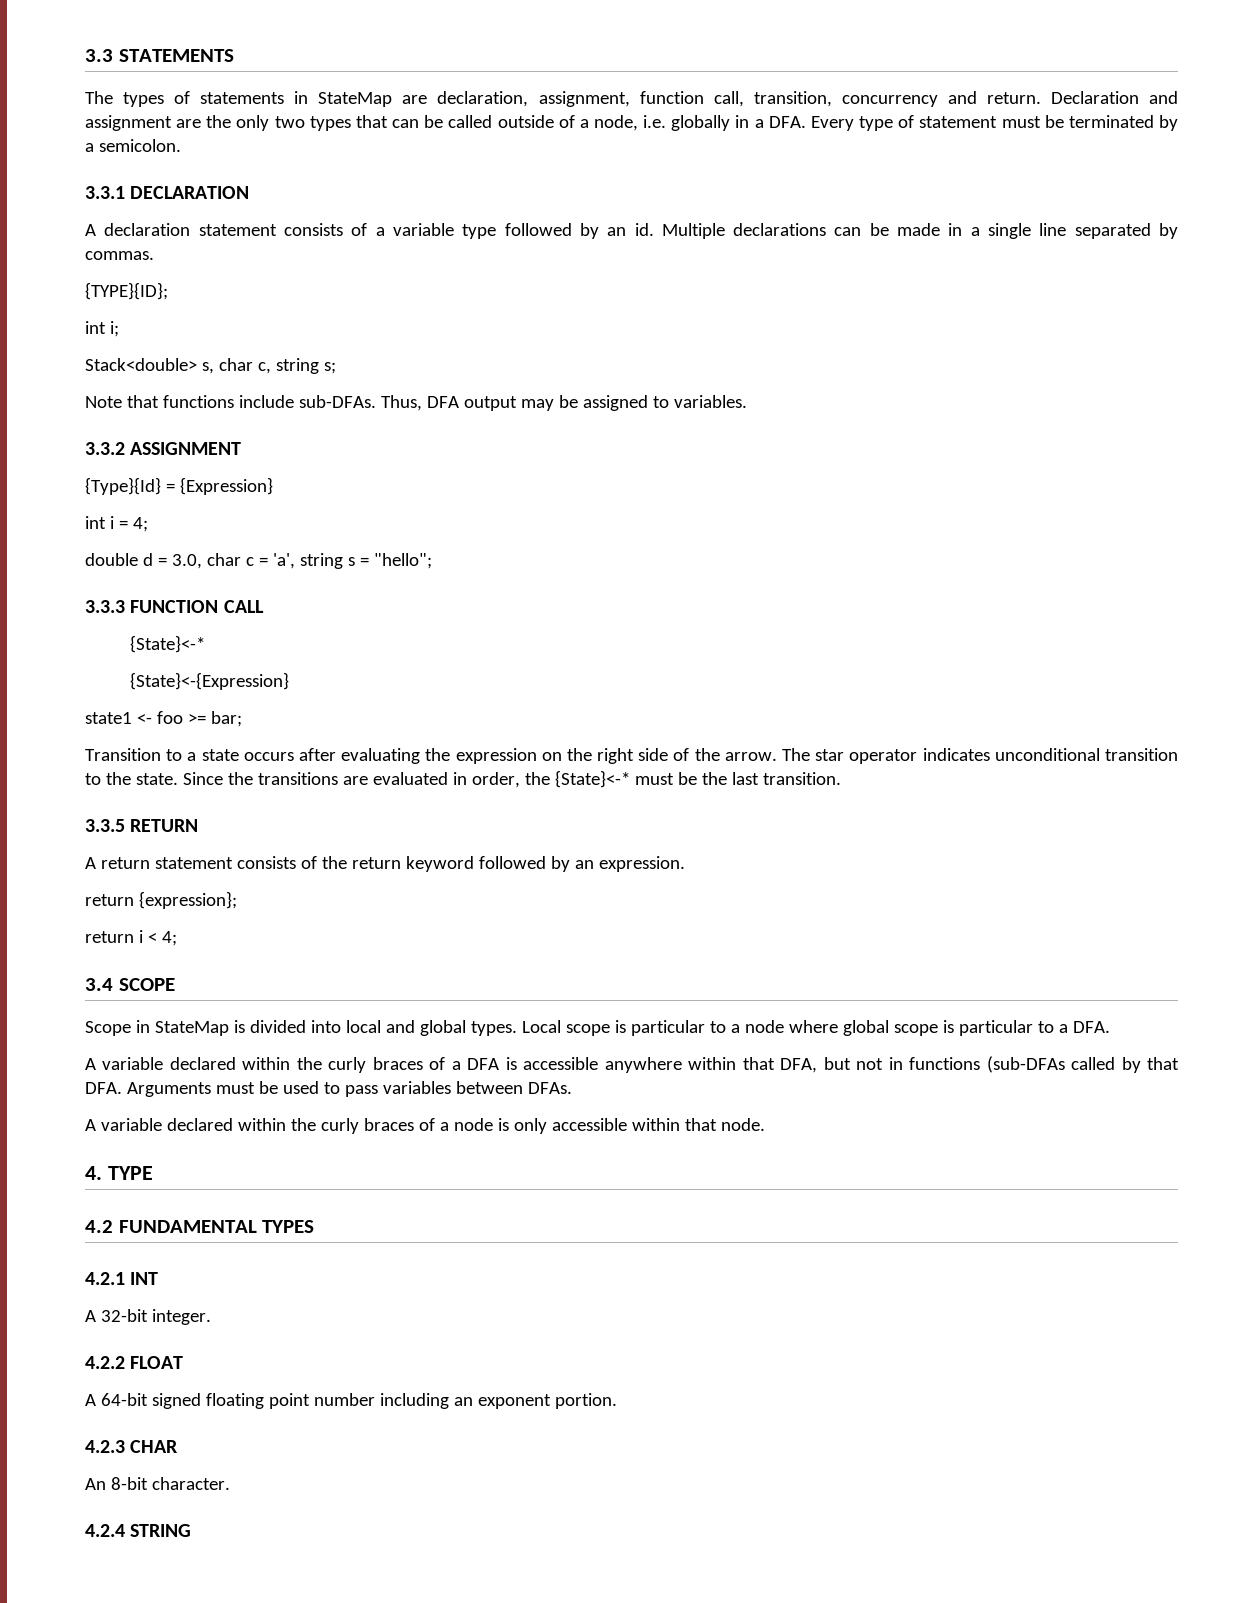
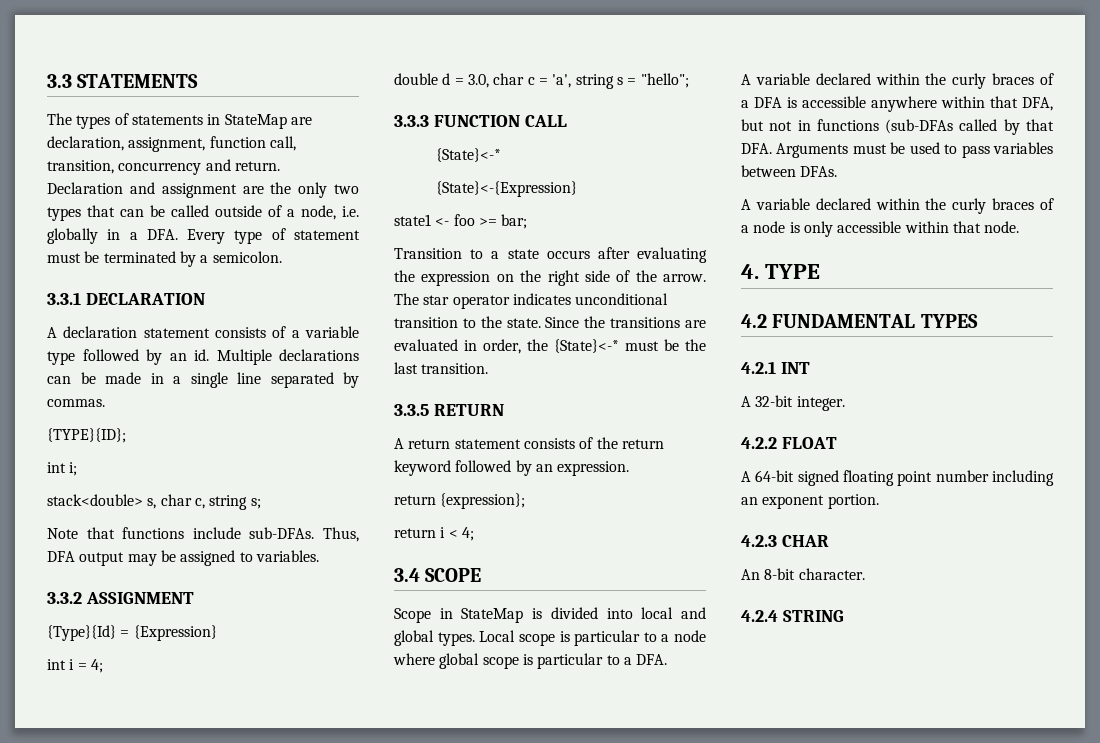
- Stack<double> s, char c, string s;
+ stack<double> s, char c, string s;

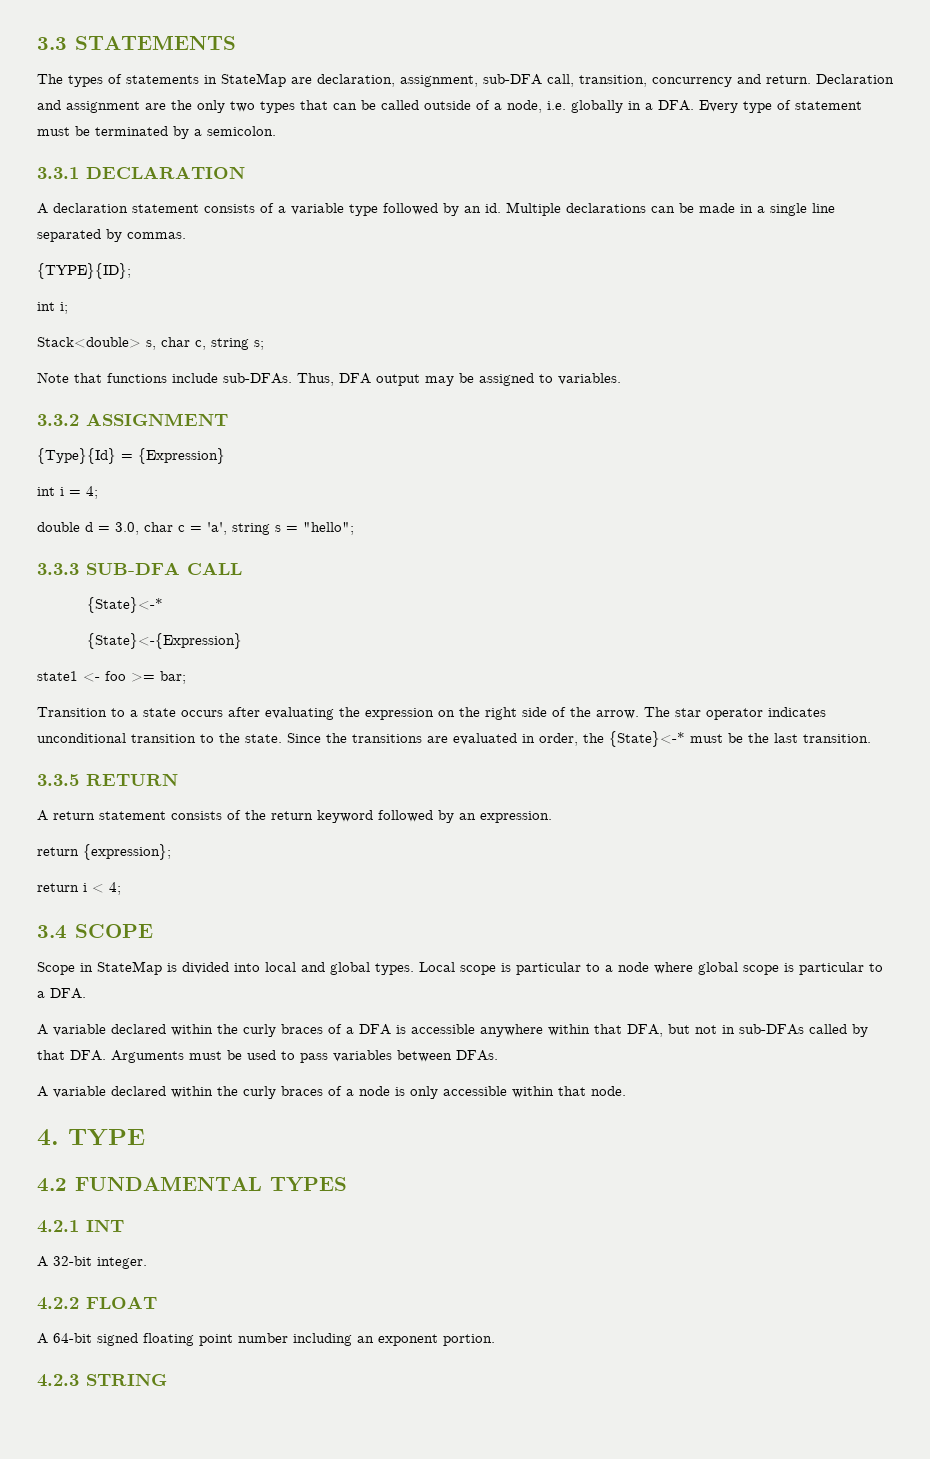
- The types of statements in StateMap are declaration, assignment, function call, transition, concurrency and return.
+ The types of statements in StateMap are declaration, assignment, sub-DFA call, transition, concurrency and return.
- stack<double> s, char c, string s;
+ Stack<double> s, char c, string s;
- 3.3.3 FUNCTION CALL
+ 3.3.3 SUB-DFA CALL
- A variable declared within the curly braces of a DFA is accessible anywhere within that DFA, but not in functions (sub-DFAs called by that DFA. Arguments must be used to pass variables between DFAs.
+ A variable declared within the curly braces of a DFA is accessible anywhere within that DFA, but not in sub-DFAs called by that DFA. Arguments must be used to pass variables between DFAs.
- 4.2.3 CHAR
- An 8-bit character.
- 4.2.4 STRING
+ 4.2.3 STRING

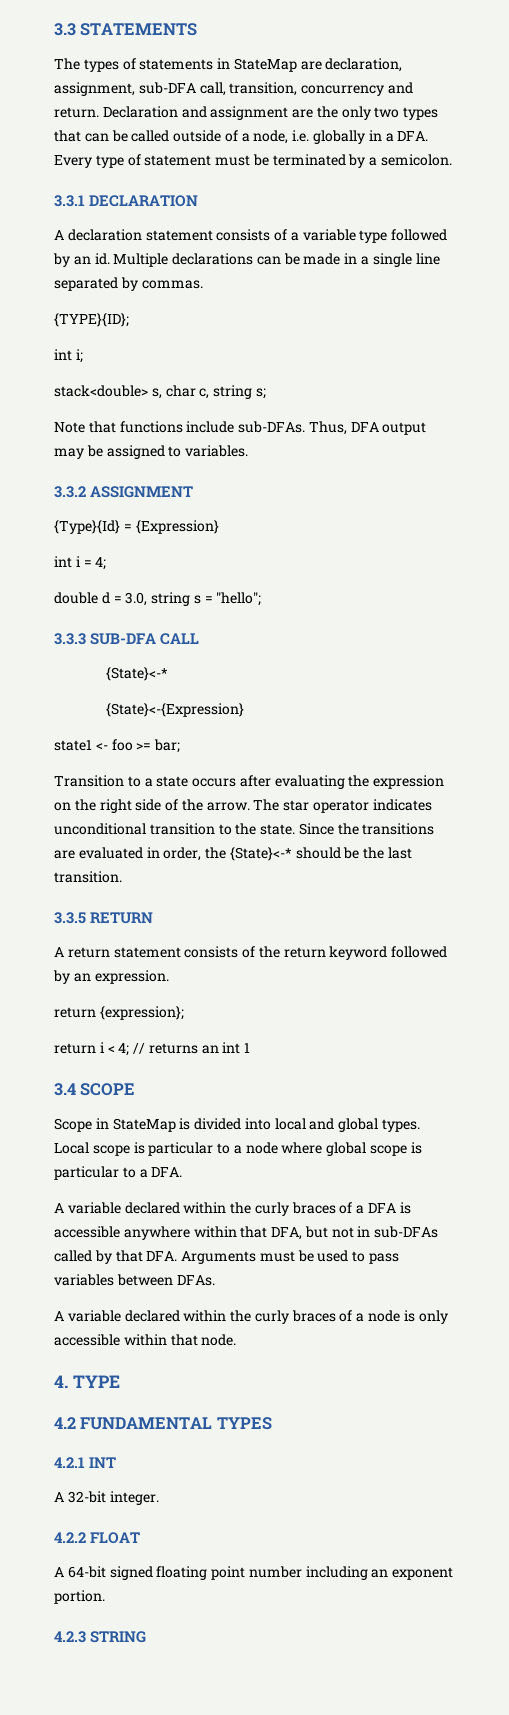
- Stack<double> s, char c, string s;
+ stack<double> s, char c, string s;
- double d = 3.0, char c = 'a', string s = "hello";
+ double d = 3.0, string s = "hello";
- Since the transitions are evaluated in order, the {State}<-* must be the last transition.
+ Since the transitions are evaluated in order, the {State}<-* should be the last transition.
- return i < 4;
+ return i < 4; // returns an int 1

